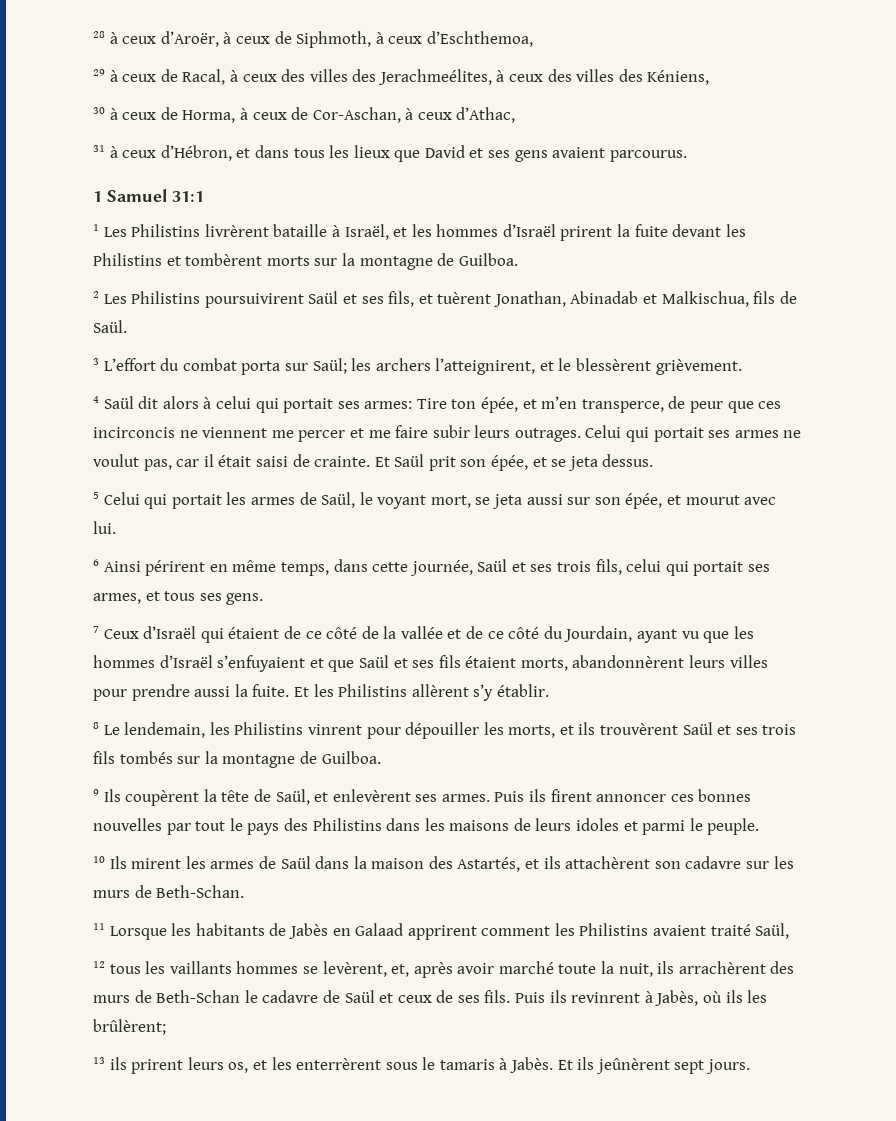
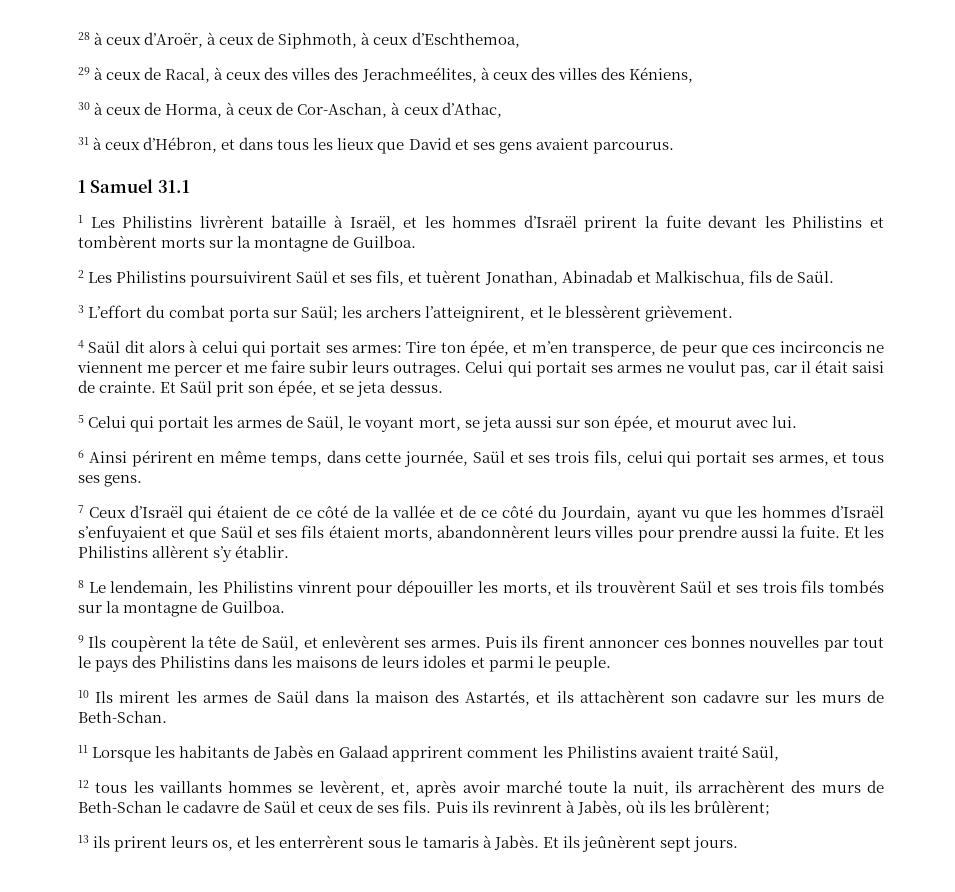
- 1 Samuel 31:1
+ 1 Samuel 31.1

